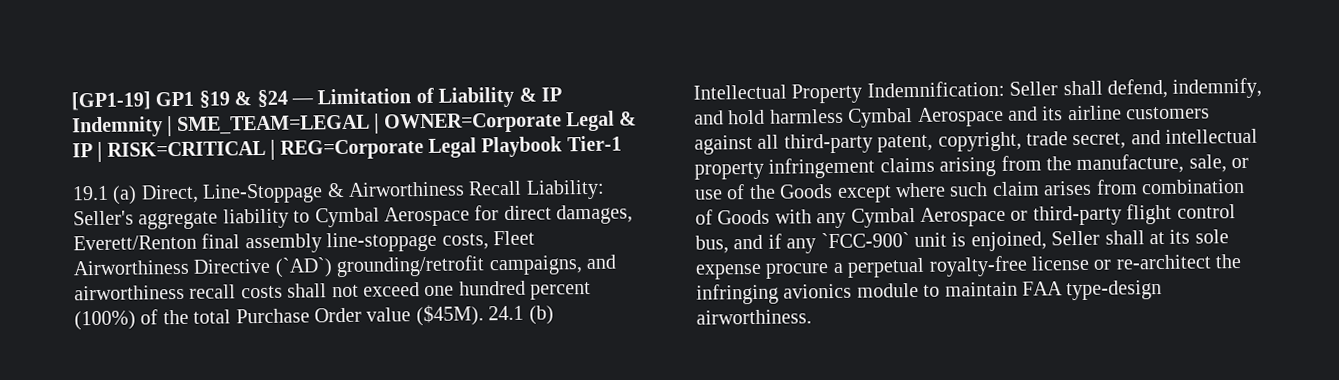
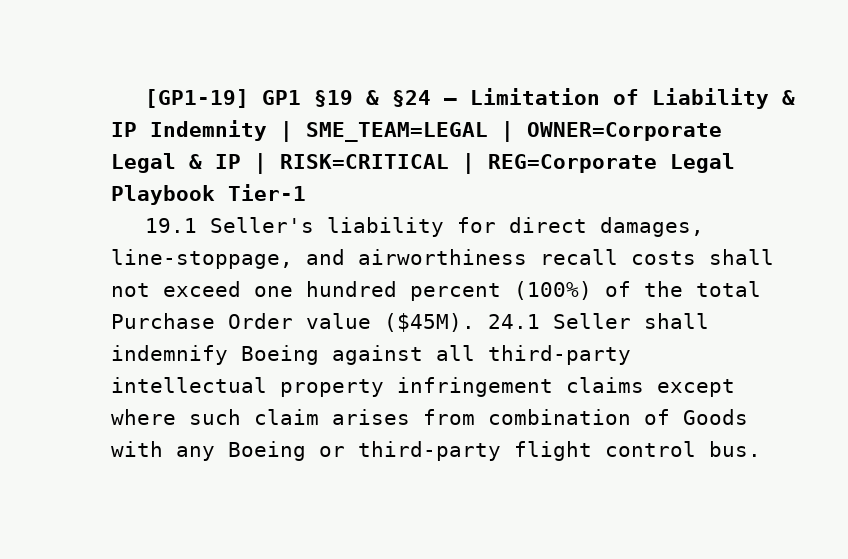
- 19.1 (a) Direct, Line-Stoppage & Airworthiness Recall Liability: Seller's aggregate liability to Cymbal Aerospace for direct damages, Everett/Renton final assembly line-stoppage costs, Fleet Airworthiness Directive (`AD`) grounding/retrofit campaigns, and airworthiness recall costs shall not exceed one hundred percent (100%) of the total Purchase Order value ($45M).
+ 19.1 Seller's liability for direct damages, line-stoppage, and airworthiness recall costs shall not exceed one hundred percent (100%) of the total Purchase Order value ($45M).
- 24.1 (b) Intellectual Property Indemnification: Seller shall defend, indemnify, and hold harmless Cymbal Aerospace and its airline customers against all third-party patent, copyright, trade secret, and intellectual property infringement claims arising from the manufacture, sale, or use of the Goods except where such claim arises from combination of Goods with any Cymbal Aerospace or third-party flight control bus, and if any `FCC-900` unit is enjoined, Seller shall at its sole expense procure a perpetual royalty-free license or re-architect the infringing avionics module to maintain FAA type-design airworthiness.
+ 24.1 Seller shall indemnify Boeing against all third-party intellectual property infringement claims except where such claim arises from combination of Goods with any Boeing or third-party flight control bus.

